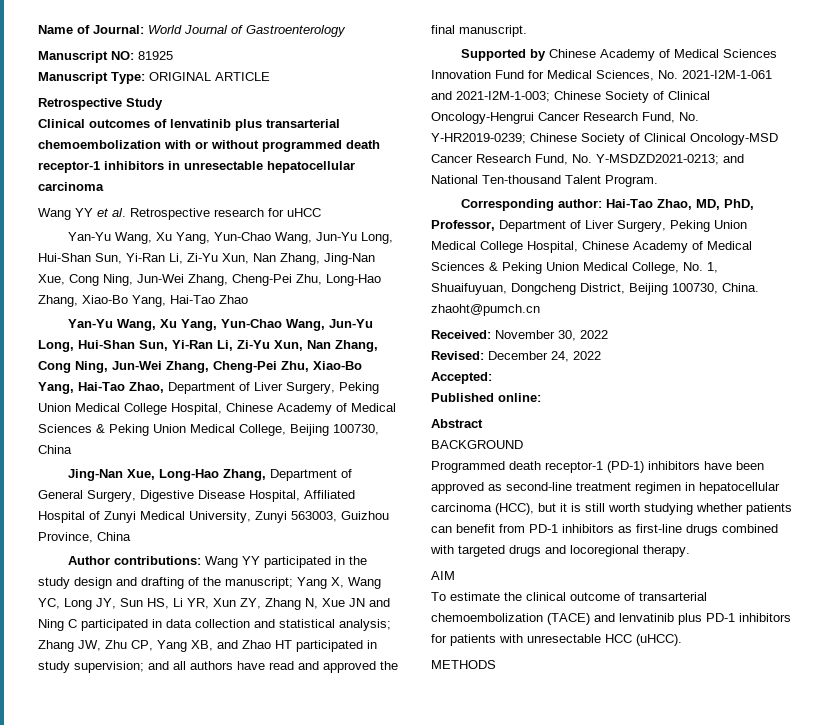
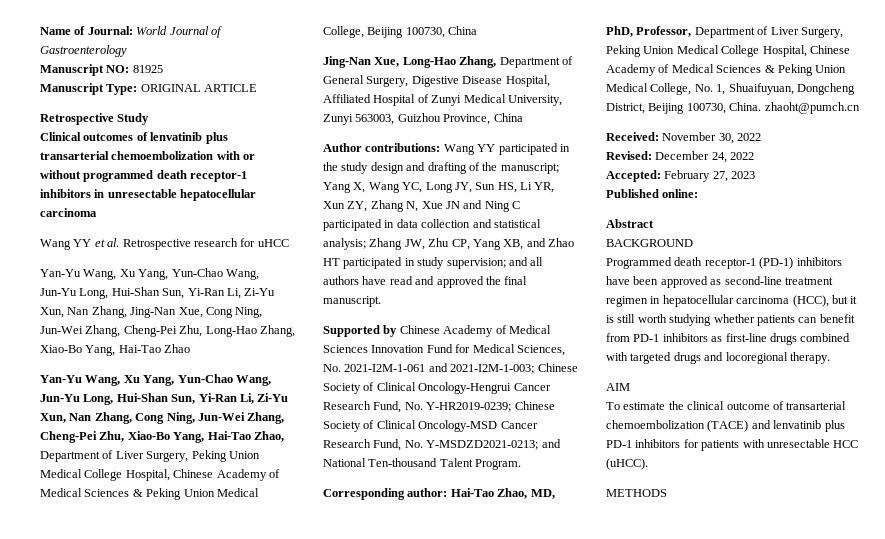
- Accepted:
+ Accepted: February 27, 2023

